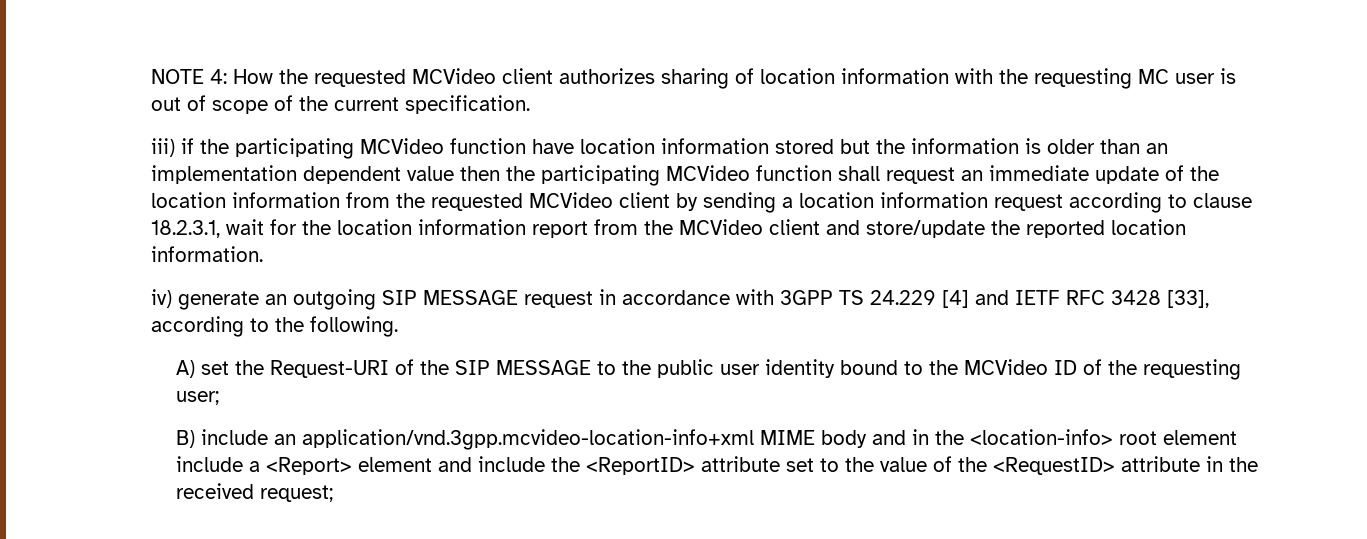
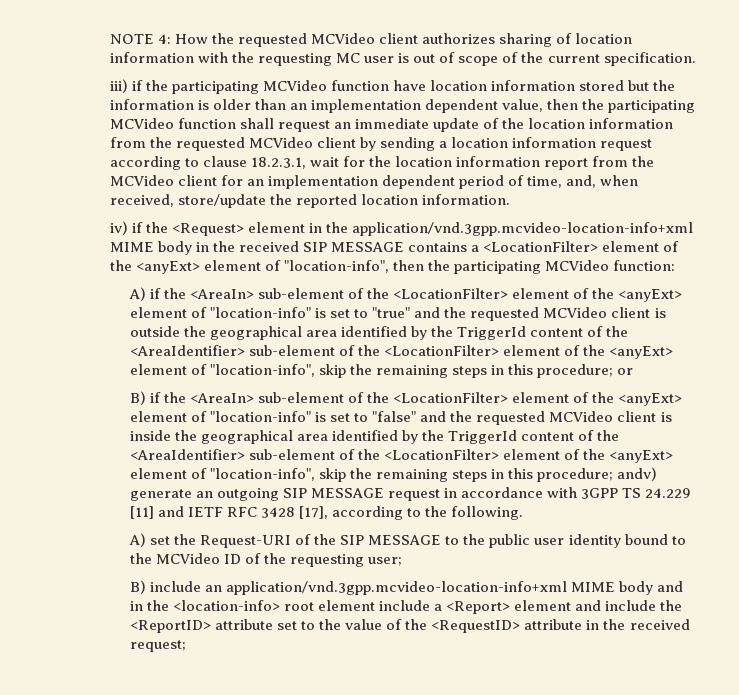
- iii) if the participating MCVideo function have location information stored but the information is older than an implementation dependent value then the participating MCVideo function shall request an immediate update of the location information from the requested MCVideo client by sending a location information request according to clause 18.2.3.1, wait for the location information report from the MCVideo client and store/update the reported location information.
+ iii) if the participating MCVideo function have location information stored but the information is older than an implementation dependent value, then the participating MCVideo function shall request an immediate update of the location information from the requested MCVideo client by sending a location information request according to clause 18.2.3.1, wait for the location information report from the MCVideo client for an implementation dependent period of time, and, when received, store/update the reported location information.
- iv) generate an outgoing SIP MESSAGE request in accordance with 3GPP TS 24.229 [4] and IETF RFC 3428 [33], according to the following.
+ iv) if the <Request> element in the application/vnd.3gpp.mcvideo-location-info+xml MIME body in the received SIP MESSAGE contains a <LocationFilter> element of the <anyExt> element of "location-info", then the participating MCVideo function:
+ A) if the <AreaIn> sub-element of the <LocationFilter> element of the <anyExt> element of "location-info" is set to "true" and the requested MCVideo client is outside the geographical area identified by the TriggerId content of the <AreaIdentifier> sub-element of the <LocationFilter> element of the <anyExt> element of "location-info", skip the remaining steps in this procedure; or
+ B) if the <AreaIn> sub-element of the <LocationFilter> element of the <anyExt> element of "location-info" is set to "false" and the requested MCVideo client is inside the geographical area identified by the TriggerId content of the <AreaIdentifier> sub-element of the <LocationFilter> element of the <anyExt> element of "location-info", skip the remaining steps in this procedure; andv) generate an outgoing SIP MESSAGE request in accordance with 3GPP TS 24.229 [11] and IETF RFC 3428 [17], according to the following.

